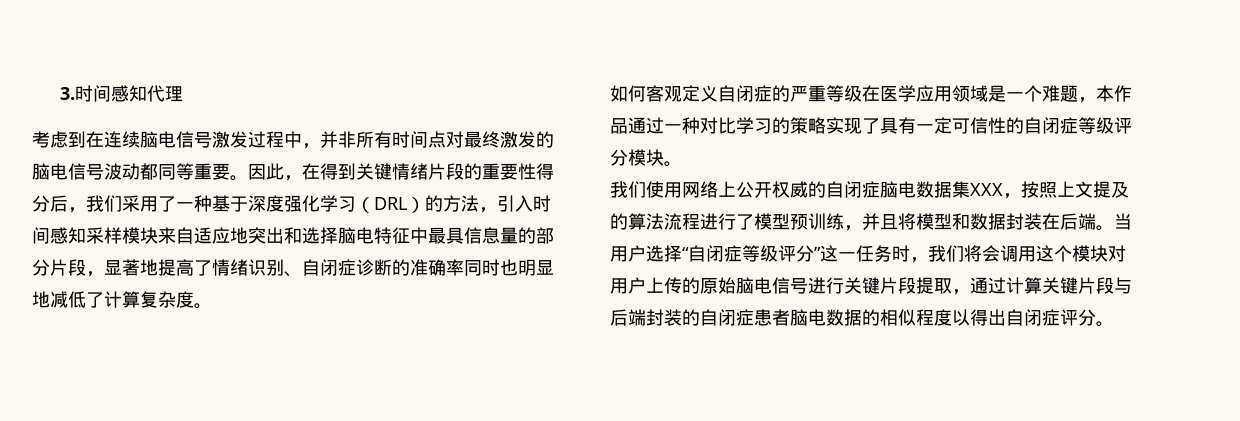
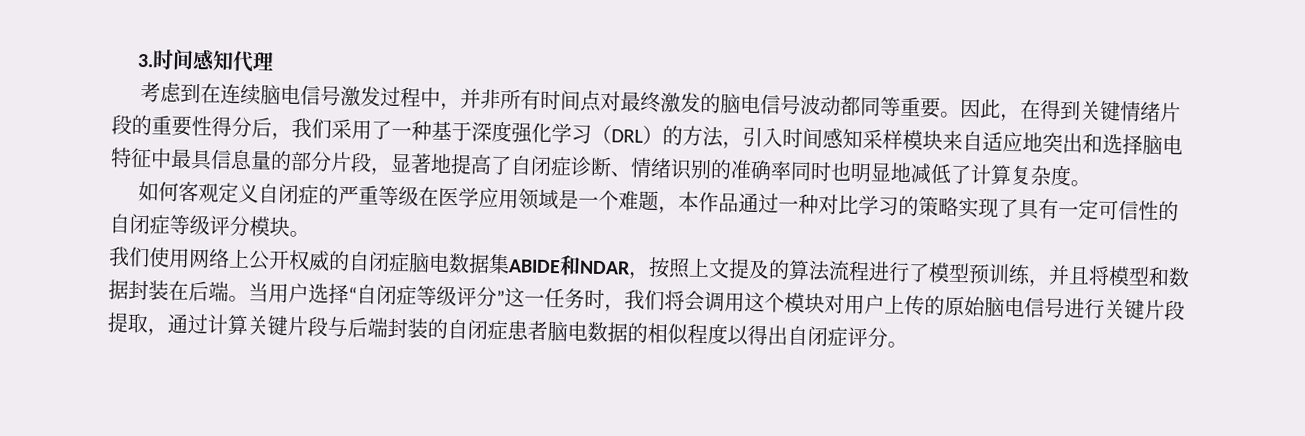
- 因此，在得到关键情绪片段的重要性得分后，我们采用了一种基于深度强化学习（DRL）的方法，引入时间感知采样模块来自适应地突出和选择脑电特征中最具信息量的部分片段，显著地提高了情绪识别、自闭症诊断的准确率同时也明显地减低了计算复杂度。
+ 因此，在得到关键情绪片段的重要性得分后，我们采用了一种基于深度强化学习（DRL）的方法，引入时间感知采样模块来自适应地突出和选择脑电特征中最具信息量的部分片段，显著地提高了自闭症诊断、情绪识别的准确率同时也明显地减低了计算复杂度。
- 我们使用网络上公开权威的自闭症脑电数据集XXX，按照上文提及的算法流程进行了模型预训练，并且将模型和数据封装在后端。
+ 我们使用网络上公开权威的自闭症脑电数据集ABIDE和NDAR，按照上文提及的算法流程进行了模型预训练，并且将模型和数据封装在后端。

